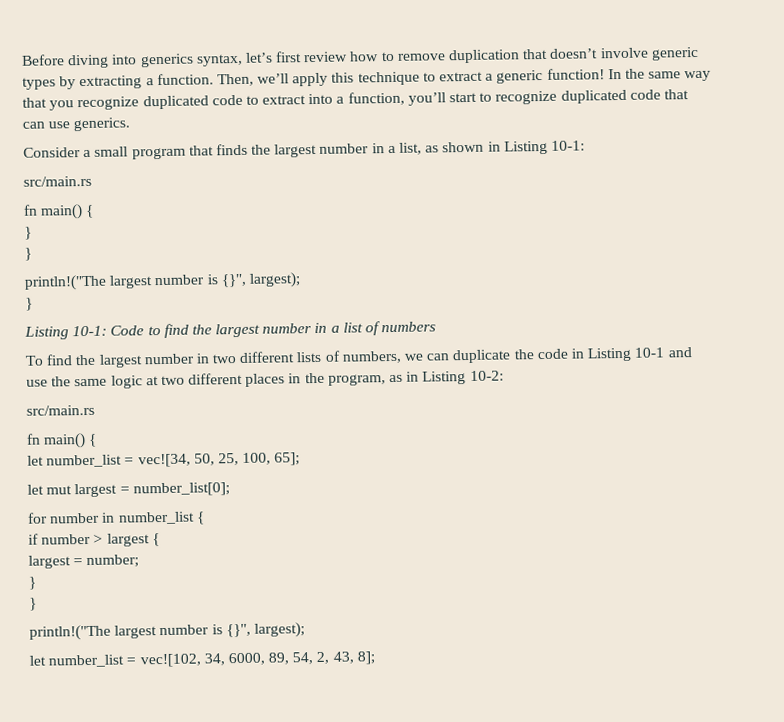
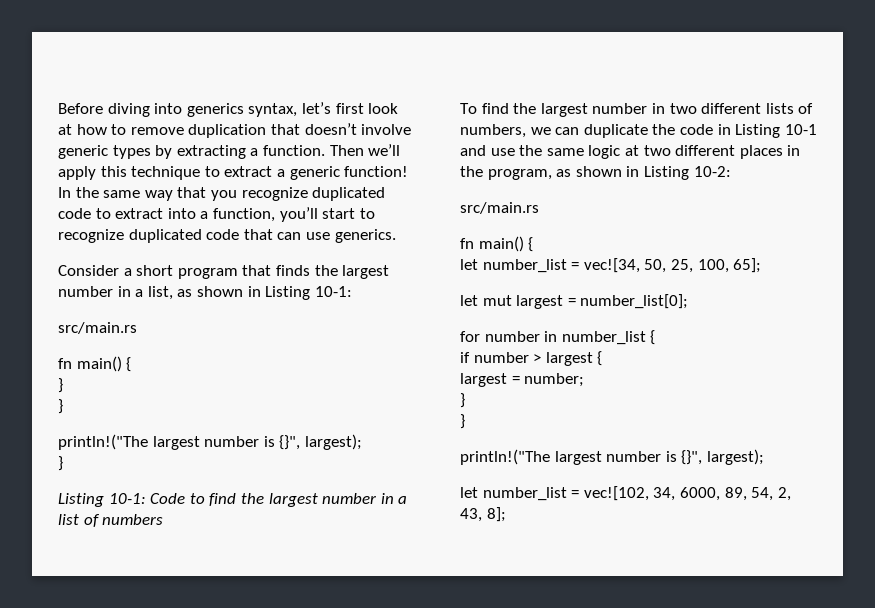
- Before diving into generics syntax, let’s first review how to remove duplication that doesn’t involve generic types by extracting a function.
+ Before diving into generics syntax, let’s first look at how to remove duplication that doesn’t involve generic types by extracting a function.
- Then, we’ll apply this technique to extract a generic function!
+ Then we’ll apply this technique to extract a generic function!
- Consider a small program that finds the largest number in a list, as shown in Listing 10-1:
+ Consider a short program that finds the largest number in a list, as shown in Listing 10-1:
- To find the largest number in two different lists of numbers, we can duplicate the code in Listing 10-1 and use the same logic at two different places in the program, as in Listing 10-2:
+ To find the largest number in two different lists of numbers, we can duplicate the code in Listing 10-1 and use the same logic at two different places in the program, as shown in Listing 10-2:

